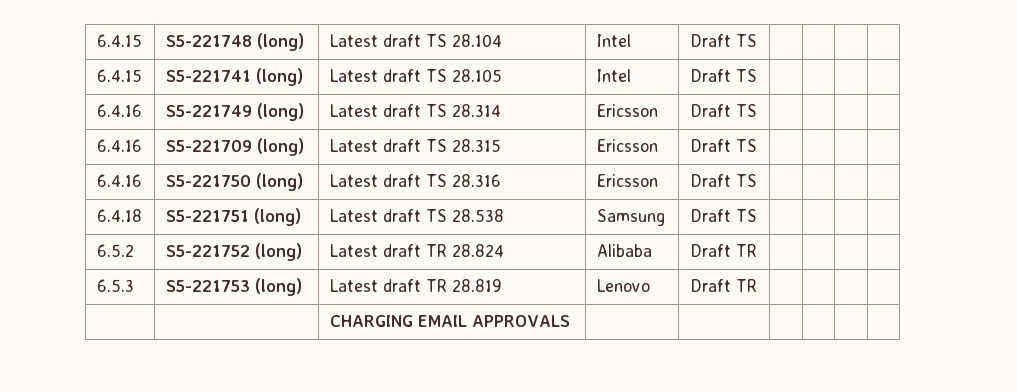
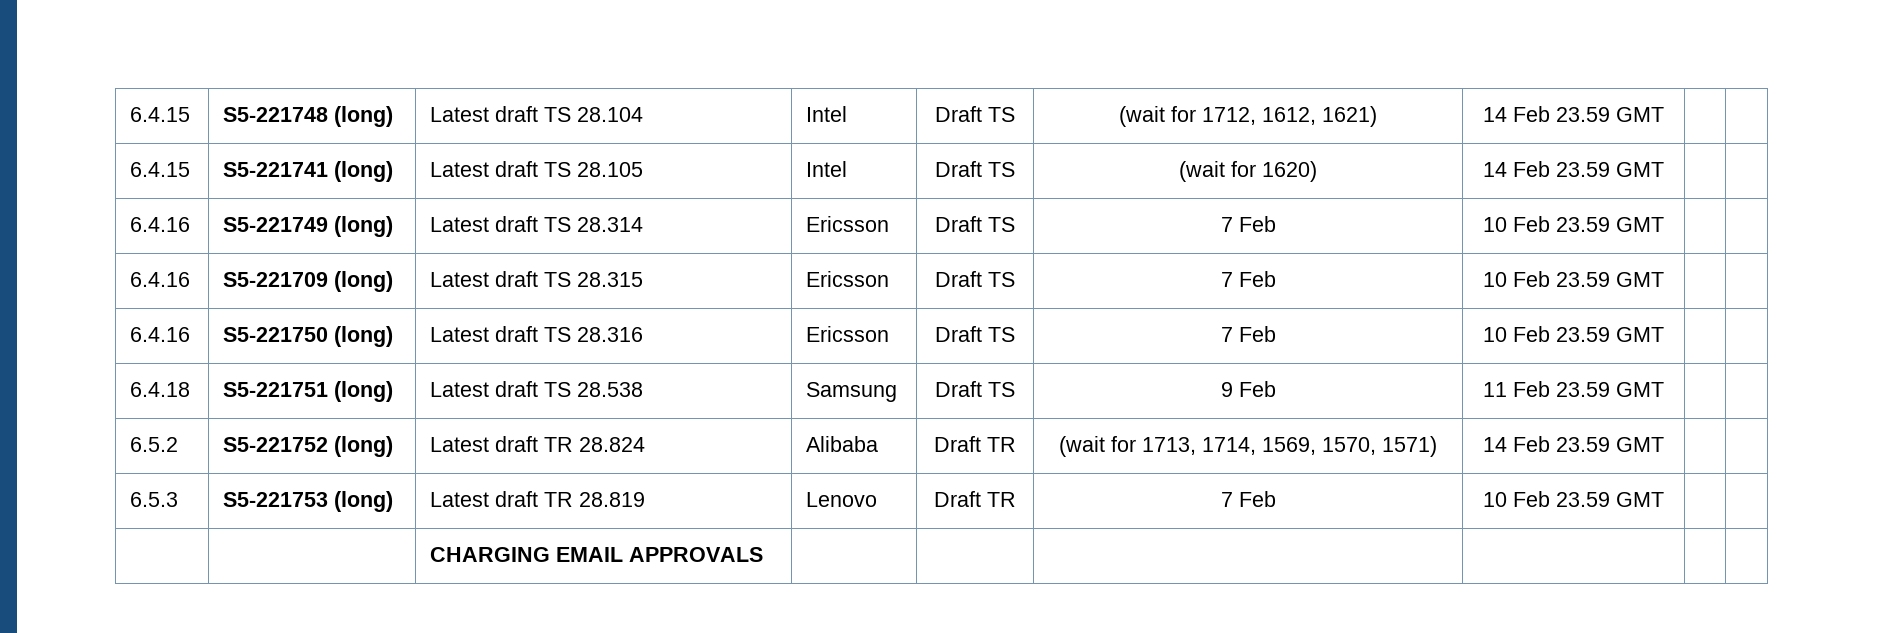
- 6.4.15 | S5-221748 (long) | Latest draft TS 28.104 | Intel | Draft TS | | | |
+ 6.4.15 | S5-221748 (long) | Latest draft TS 28.104 | Intel | Draft TS | (wait for 1712, 1612, 1621) | 14 Feb 23.59 GMT | |
- 6.4.15 | S5-221741 (long) | Latest draft TS 28.105 | Intel | Draft TS | | | |
+ 6.4.15 | S5-221741 (long) | Latest draft TS 28.105 | Intel | Draft TS | (wait for 1620) | 14 Feb 23.59 GMT | |
- 6.4.16 | S5-221749 (long) | Latest draft TS 28.314 | Ericsson | Draft TS | | | |
+ 6.4.16 | S5-221749 (long) | Latest draft TS 28.314 | Ericsson | Draft TS | 7 Feb | 10 Feb 23.59 GMT | |
- 6.4.16 | S5-221709 (long) | Latest draft TS 28.315 | Ericsson | Draft TS | | | |
+ 6.4.16 | S5-221709 (long) | Latest draft TS 28.315 | Ericsson | Draft TS | 7 Feb | 10 Feb 23.59 GMT | |
- 6.4.16 | S5-221750 (long) | Latest draft TS 28.316 | Ericsson | Draft TS | | | |
+ 6.4.16 | S5-221750 (long) | Latest draft TS 28.316 | Ericsson | Draft TS | 7 Feb | 10 Feb 23.59 GMT | |
- 6.4.18 | S5-221751 (long) | Latest draft TS 28.538 | Samsung | Draft TS | | | |
+ 6.4.18 | S5-221751 (long) | Latest draft TS 28.538 | Samsung | Draft TS | 9 Feb | 11 Feb 23.59 GMT | |
- 6.5.2 | S5-221752 (long) | Latest draft TR 28.824 | Alibaba | Draft TR | | | |
+ 6.5.2 | S5-221752 (long) | Latest draft TR 28.824 | Alibaba | Draft TR | (wait for 1713, 1714, 1569, 1570, 1571) | 14 Feb 23.59 GMT | |
- 6.5.3 | S5-221753 (long) | Latest draft TR 28.819 | Lenovo | Draft TR | | | |
+ 6.5.3 | S5-221753 (long) | Latest draft TR 28.819 | Lenovo | Draft TR | 7 Feb | 10 Feb 23.59 GMT | |

